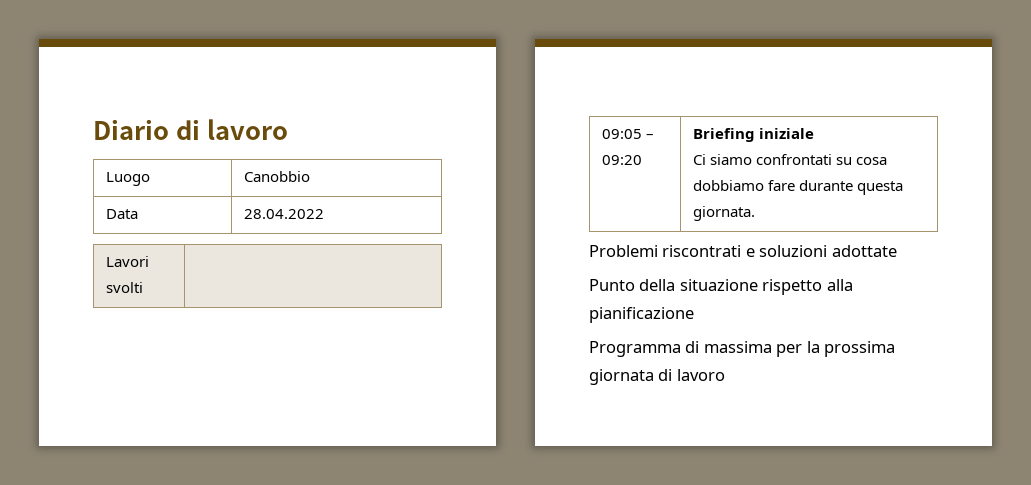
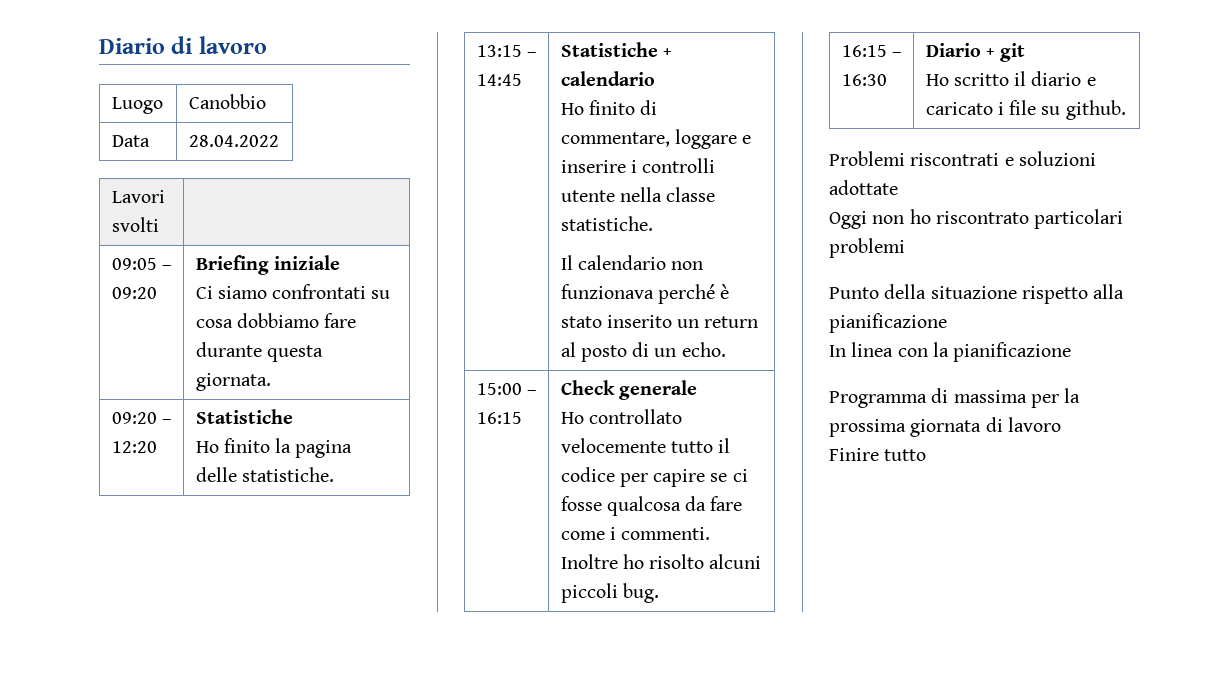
+ 09:20 – 12:20 | Statistiche
+ Ho finito la pagina delle statistiche.
+ 13:15 – 14:45 | Statistiche + calendario
+ Ho finito di commentare, loggare e inserire i controlli utente nella classe statistiche.
+ Il calendario non funzionava perché è stato inserito un return al posto di un echo.
+ 15:00 – 16:15 | Check generale
+ Ho controllato velocemente tutto il codice per capire se ci fosse qualcosa da fare come i commenti. Inoltre ho risolto alcuni piccoli bug.
+ 16:15 – 16:30 | Diario + git
+ Ho scritto il diario e caricato i file su github.
+ Oggi non ho riscontrato particolari problemi
+ In linea con la pianificazione
+ Finire tutto

